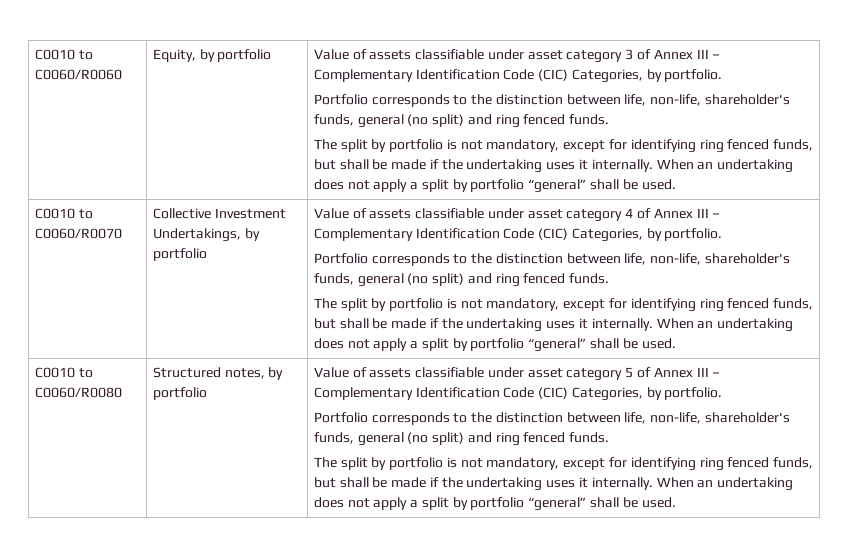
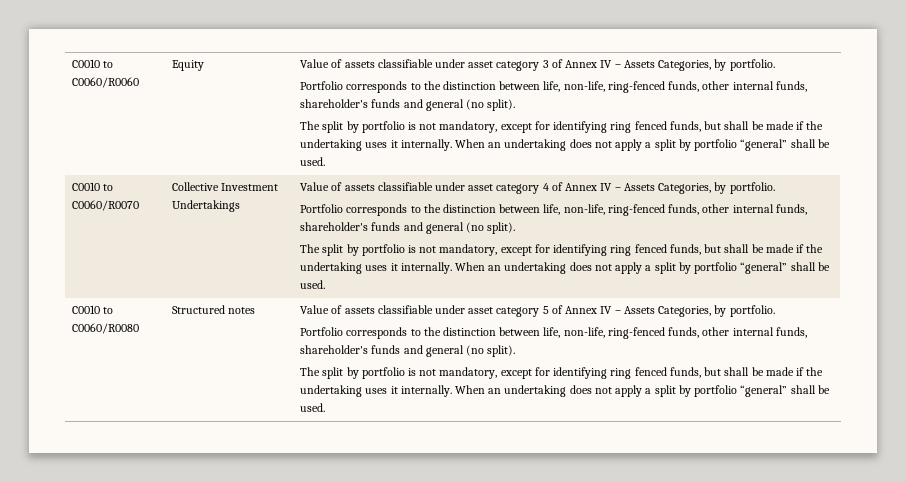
- Equity, by portfolio
+ Equity
- Value of assets classifiable under asset category 3 of Annex III – Complementary Identification Code (CIC) Categories, by portfolio.
- Portfolio corresponds to the distinction between life, non-life, shareholder's funds, general (no split) and ring fenced funds.
+ Value of assets classifiable under asset category 3 of Annex IV – Assets Categories, by portfolio.
+ Portfolio corresponds to the distinction between life, non-life, ring-fenced funds, other internal funds, shareholder's funds and general (no split).
- Collective Investment Undertakings, by portfolio
+ Collective Investment Undertakings
- Value of assets classifiable under asset category 4 of Annex III – Complementary Identification Code (CIC) Categories, by portfolio.
- Portfolio corresponds to the distinction between life, non-life, shareholder's funds, general (no split) and ring fenced funds.
+ Value of assets classifiable under asset category 4 of Annex IV – Assets Categories, by portfolio.
+ Portfolio corresponds to the distinction between life, non-life, ring-fenced funds, other internal funds, shareholder's funds and general (no split).
- Structured notes, by portfolio
+ Structured notes
- Value of assets classifiable under asset category 5 of Annex III – Complementary Identification Code (CIC) Categories, by portfolio.
- Portfolio corresponds to the distinction between life, non-life, shareholder's funds, general (no split) and ring fenced funds.
+ Value of assets classifiable under asset category 5 of Annex IV – Assets Categories, by portfolio.
+ Portfolio corresponds to the distinction between life, non-life, ring-fenced funds, other internal funds, shareholder's funds and general (no split).

